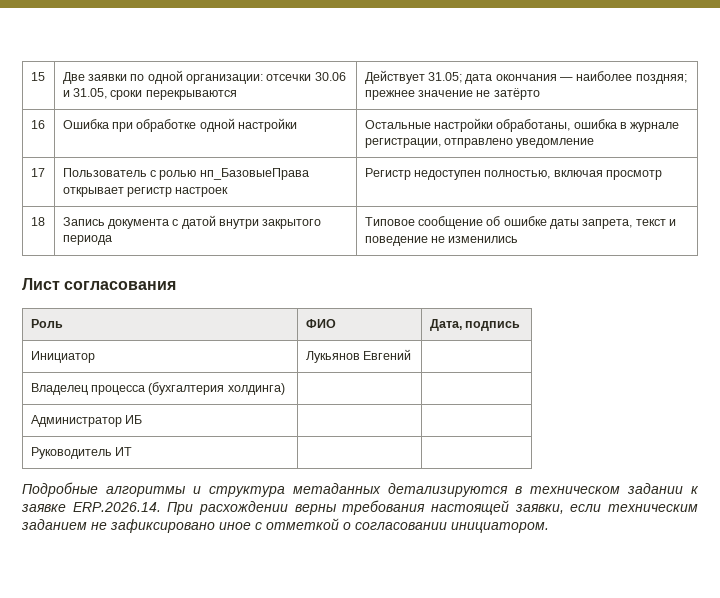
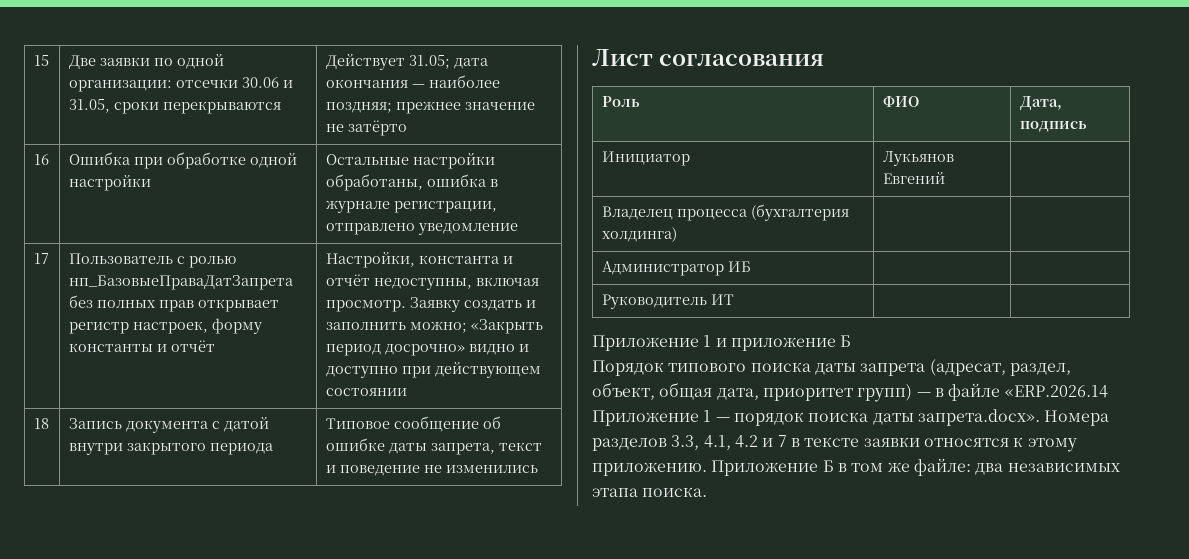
- 17 | Пользователь с ролью нп_БазовыеПрава открывает регистр настроек | Регистр недоступен полностью, включая просмотр
+ 17 | Пользователь с ролью нп_БазовыеПраваДатЗапрета без полных прав открывает регистр настроек, форму константы и отчёт | Настройки, константа и отчёт недоступны, включая просмотр. Заявку создать и заполнить можно; «Закрыть период досрочно» видно и доступно при действующем состоянии
- Подробные алгоритмы и структура метаданных детализируются в техническом задании к заявке ERP.2026.14. При расхождении верны требования настоящей заявки, если техническим заданием не зафиксировано иное с отметкой о согласовании инициатором.
+ Приложение 1 и приложение Б
+ Порядок типового поиска даты запрета (адресат, раздел, объект, общая дата, приоритет групп) — в файле «ERP.2026.14 Приложение 1 — порядок поиска даты запрета.docx». Номера разделов 3.3, 4.1, 4.2 и 7 в тексте заявки относятся к этому приложению. Приложение Б в том же файле: два независимых этапа поиска.

